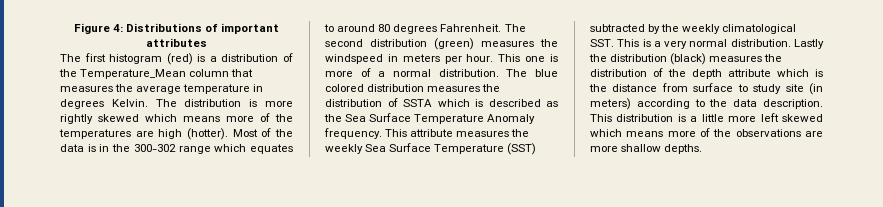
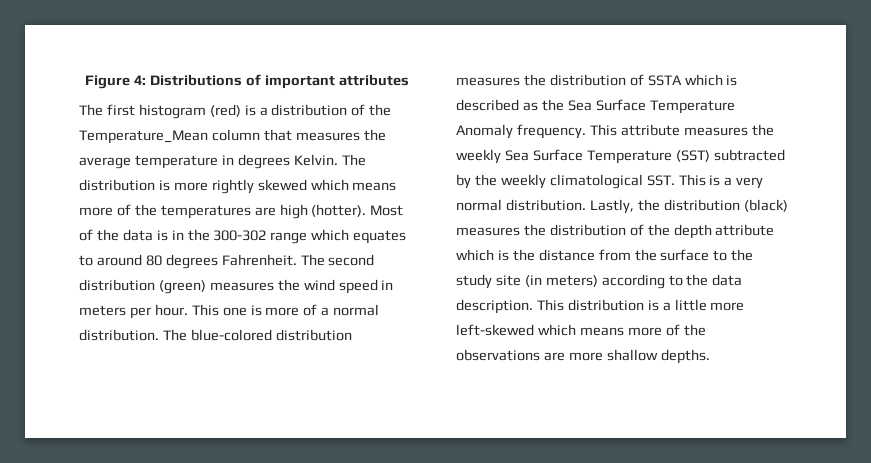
- The second distribution (green) measures the windspeed in meters per hour.
+ The second distribution (green) measures the wind speed in meters per hour.
- The blue colored distribution measures the distribution of SSTA which is described as the Sea Surface Temperature Anomaly frequency.
+ The blue-colored distribution measures the distribution of SSTA which is described as the Sea Surface Temperature Anomaly frequency.
- Lastly the distribution (black) measures the distribution of the depth attribute which is the distance from surface to study site (in meters) according to the data description.
+ Lastly, the distribution (black) measures the distribution of the depth attribute which is the distance from the surface to the study site (in meters) according to the data description.
- This distribution is a little more left skewed which means more of the observations are more shallow depths.
+ This distribution is a little more left-skewed which means more of the observations are more shallow depths.

